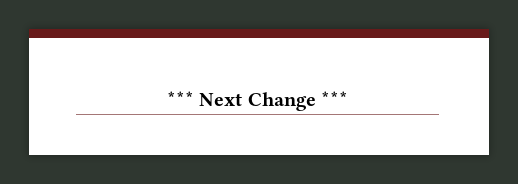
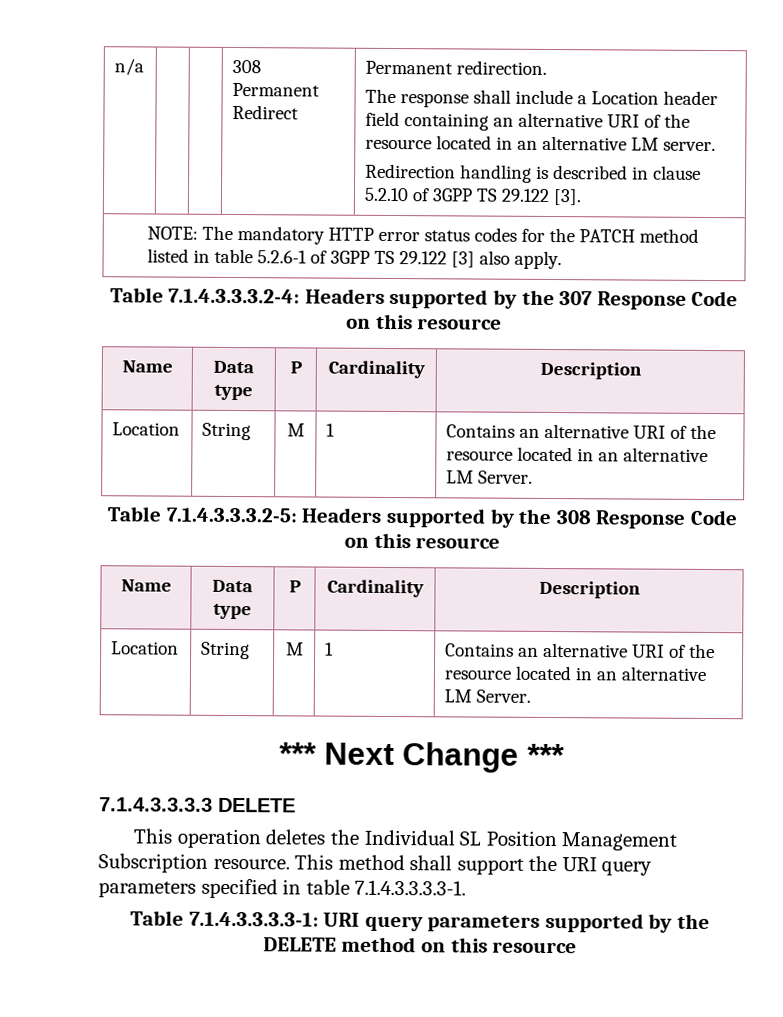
+ n/a | | | 308 Permanent Redirect | Permanent redirection.
+ The response shall include a Location header field containing an alternative URI of the resource located in an alternative LM server.
+ Redirection handling is described in clause 5.2.10 of 3GPP TS 29.122 [3].
+ NOTE: The mandatory HTTP error status codes for the PATCH method listed in table 5.2.6-1 of 3GPP TS 29.122 [3] also apply.
+ Table 7.1.4.3.3.3.2-4: Headers supported by the 307 Response Code on this resource
+ Name | Data type | P | Cardinality | Description
+ Location | String | M | 1 | Contains an alternative URI of the resource located in an alternative LM Server.
+ Table 7.1.4.3.3.3.2-5: Headers supported by the 308 Response Code on this resource
+ Name | Data type | P | Cardinality | Description
+ Location | String | M | 1 | Contains an alternative URI of the resource located in an alternative LM Server.
  *** Next Change ***
+ 7.1.4.3.3.3.3 DELETE
+ This operation deletes the Individual SL Position Management Subscription resource. This method shall support the URI query parameters specified in table 7.1.4.3.3.3.3-1.
+ Table 7.1.4.3.3.3.3-1: URI query parameters supported by the DELETE method on this resource

